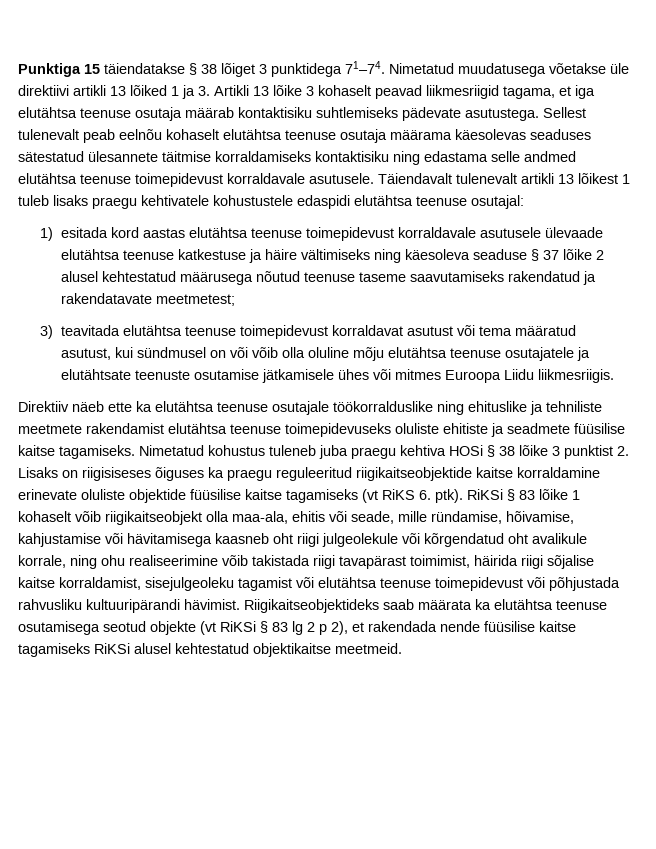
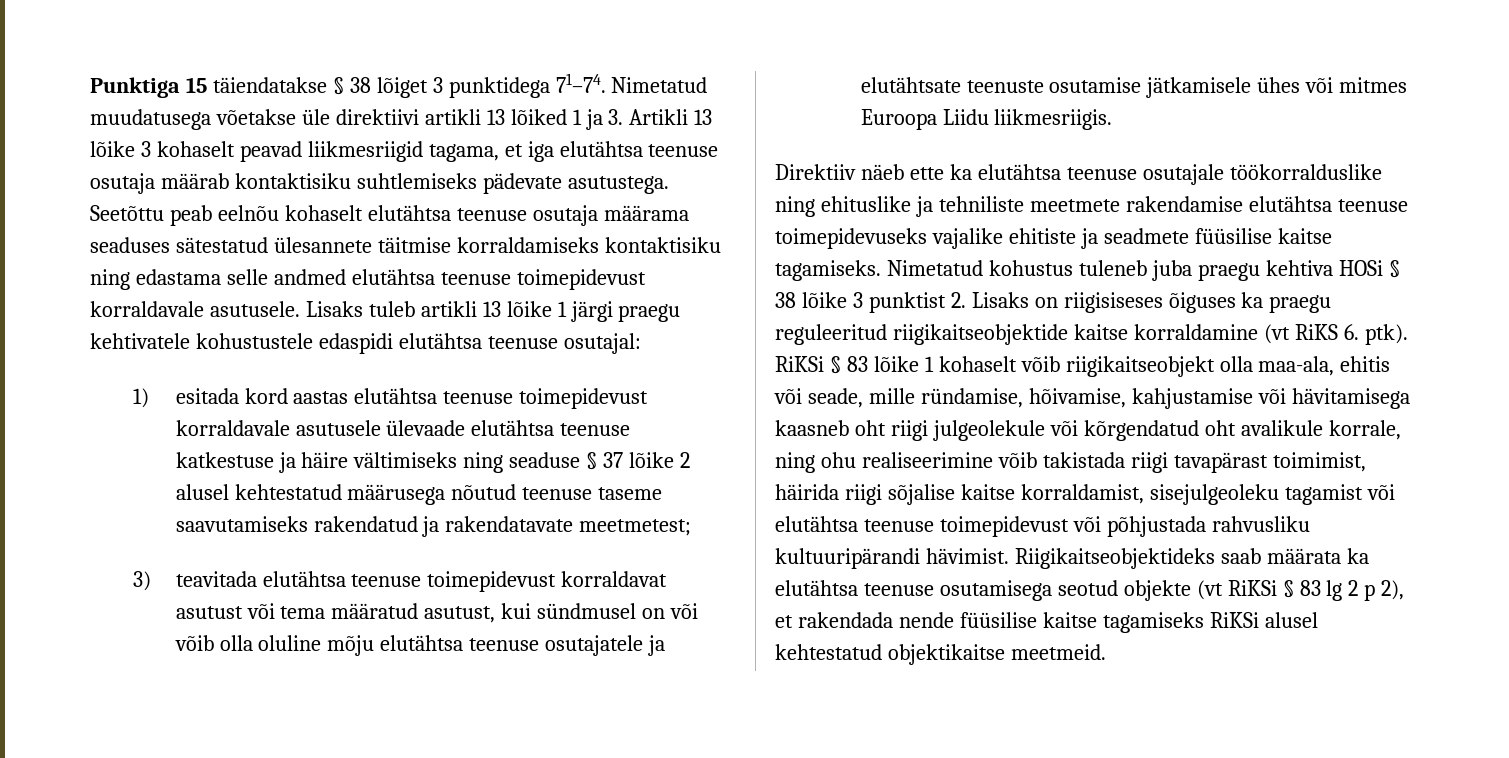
- Sellest tulenevalt peab eelnõu kohaselt elutähtsa teenuse osutaja määrama käesolevas seaduses sätestatud ülesannete täitmise korraldamiseks kontaktisiku ning edastama selle andmed elutähtsa teenuse toimepidevust korraldavale asutusele.
+ Seetõttu peab eelnõu kohaselt elutähtsa teenuse osutaja määrama seaduses sätestatud ülesannete täitmise korraldamiseks kontaktisiku ning edastama selle andmed elutähtsa teenuse toimepidevust korraldavale asutusele.
- Täiendavalt tulenevalt artikli 13 lõikest 1 tuleb lisaks praegu kehtivatele kohustustele edaspidi elutähtsa teenuse osutajal:
+ Lisaks tuleb artikli 13 lõike 1 järgi praegu kehtivatele kohustustele edaspidi elutähtsa teenuse osutajal:
- 1) esitada kord aastas elutähtsa teenuse toimepidevust korraldavale asutusele ülevaade elutähtsa teenuse katkestuse ja häire vältimiseks ning käesoleva seaduse § 37 lõike 2 alusel kehtestatud määrusega nõutud teenuse taseme saavutamiseks rakendatud ja rakendatavate meetmetest;
+ 1) esitada kord aastas elutähtsa teenuse toimepidevust korraldavale asutusele ülevaade elutähtsa teenuse katkestuse ja häire vältimiseks ning seaduse § 37 lõike 2 alusel kehtestatud määrusega nõutud teenuse taseme saavutamiseks rakendatud ja rakendatavate meetmetest;
- Direktiiv näeb ette ka elutähtsa teenuse osutajale töökorralduslike ning ehituslike ja tehniliste meetmete rakendamist elutähtsa teenuse toimepidevuseks oluliste ehitiste ja seadmete füüsilise kaitse tagamiseks.
+ Direktiiv näeb ette ka elutähtsa teenuse osutajale töökorralduslike ning ehituslike ja tehniliste meetmete rakendamise elutähtsa teenuse toimepidevuseks vajalike ehitiste ja seadmete füüsilise kaitse tagamiseks.
- Nimetatud kohustus tuleneb juba praegu kehtiva HOSi § 38 lõike 3 punktist 2. Lisaks on riigisiseses õiguses ka praegu reguleeritud riigikaitseobjektide kaitse korraldamine erinevate oluliste objektide füüsilise kaitse tagamiseks (vt RiKS 6. ptk).
+ Nimetatud kohustus tuleneb juba praegu kehtiva HOSi § 38 lõike 3 punktist 2. Lisaks on riigisiseses õiguses ka praegu reguleeritud riigikaitseobjektide kaitse korraldamine (vt RiKS 6. ptk).

